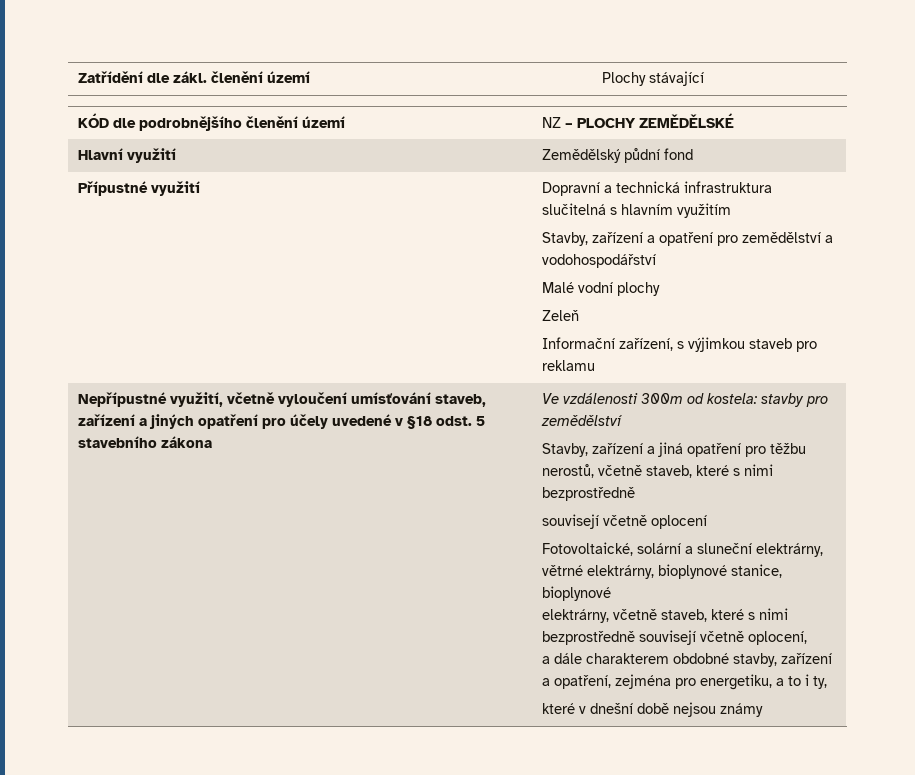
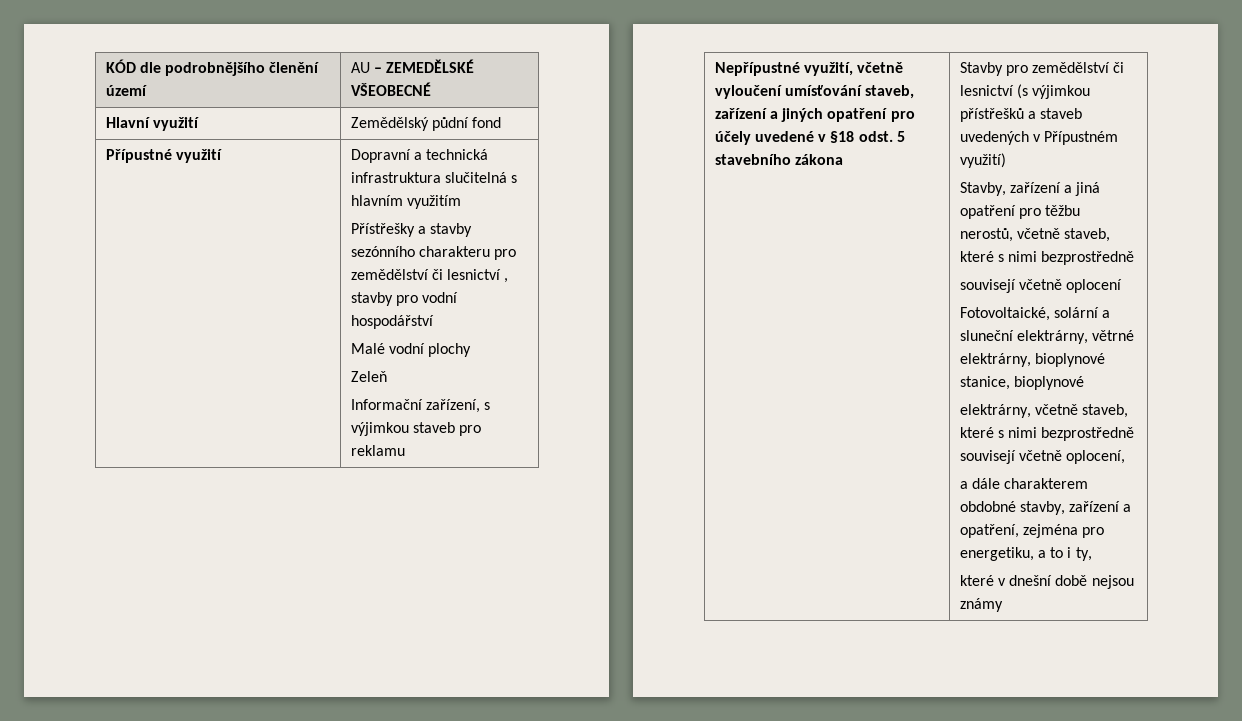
- Zatřídění dle zákl. členění území | Plochy stávající
- KÓD dle podrobnějšího členění území | NZ – PLOCHY ZEMĚDĚLSKÉ
+ KÓD dle podrobnějšího členění území | AU – ZEMEDĚLSKÉ VŠEOBECNÉ
  Přípustné využití | Dopravní a technická infrastruktura slučitelná s hlavním využitím
- Stavby, zařízení a opatření pro zemědělství a vodohospodářství
+ Přístřešky a stavby sezónního charakteru pro zemědělství či lesnictví , stavby pro vodní hospodářství
- Ve vzdálenosti 300m od kostela: stavby pro zemědělství
+ Stavby pro zemědělství či lesnictví (s výjimkou přístřešků a staveb uvedených v Přípustném využití)

